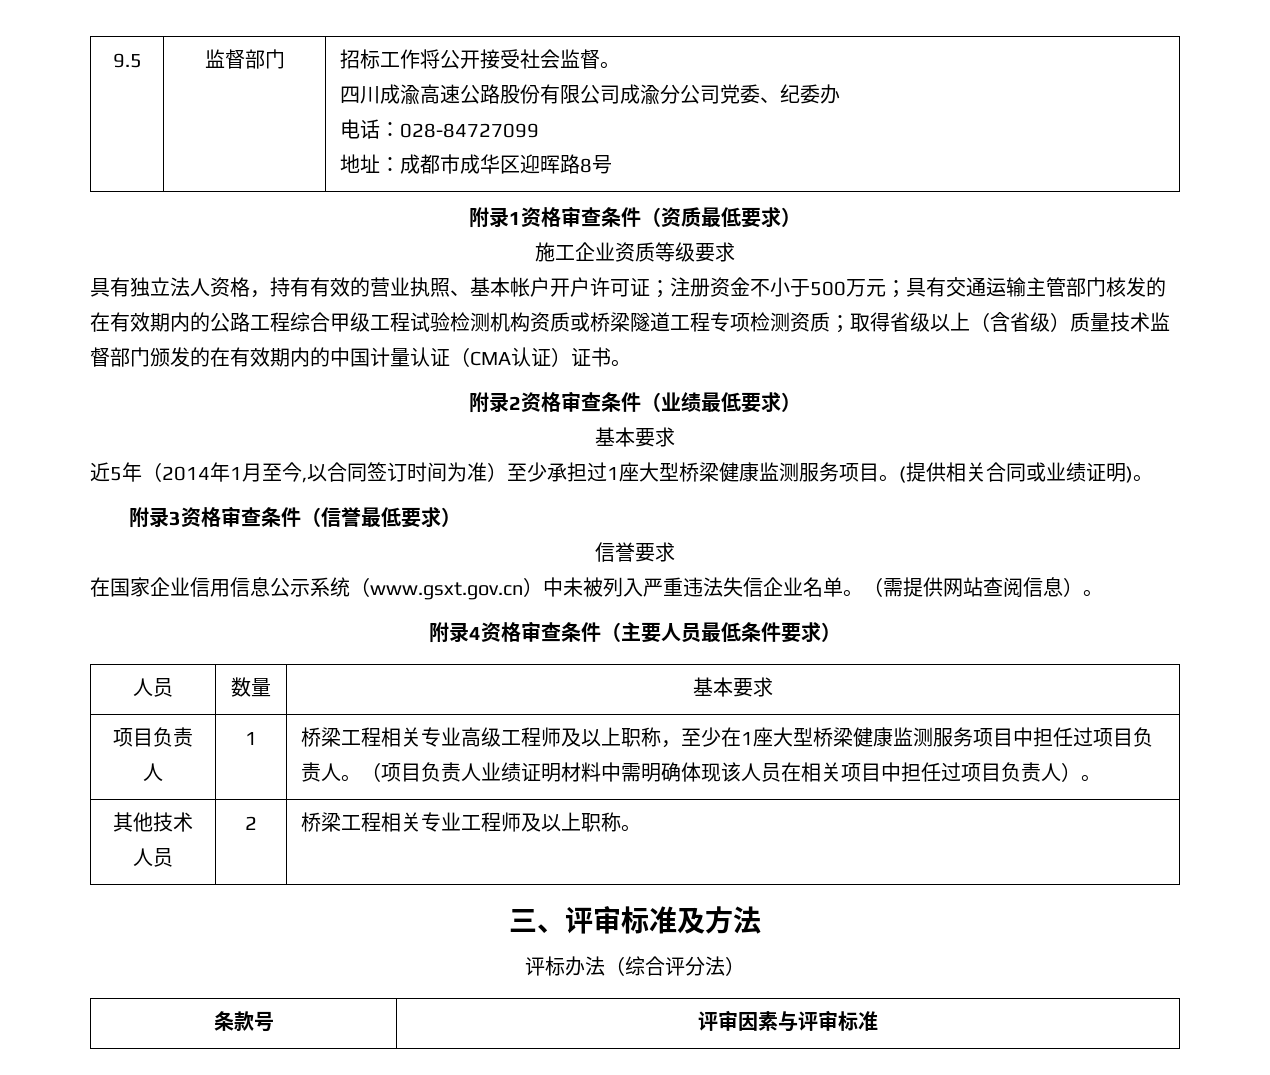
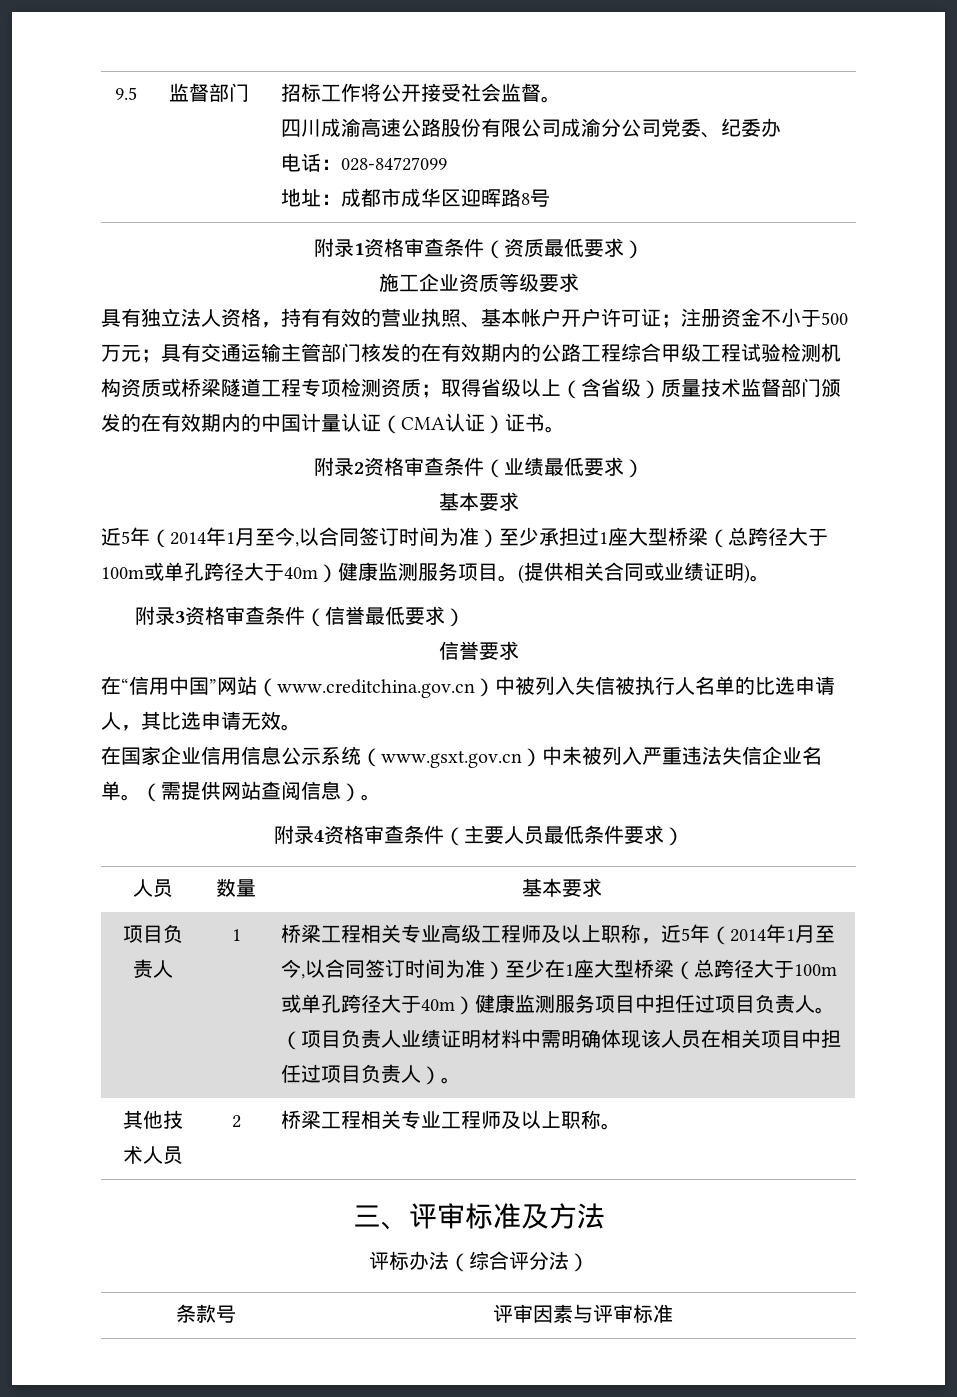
- 近5年（2014年1月至今,以合同签订时间为准）至少承担过1座大型桥梁健康监测服务项目。
+ 近5年（2014年1月至今,以合同签订时间为准）至少承担过1座大型桥梁（总跨径大于100m或单孔跨径大于40m）健康监测服务项目。
+ 在“信用中国”网站（www.creditchina.gov.cn）中被列入失信被执行人名单的比选申请人，其比选申请无效。
- 桥梁工程相关专业高级工程师及以上职称，至少在1座大型桥梁健康监测服务项目中担任过项目负责人。
+ 桥梁工程相关专业高级工程师及以上职称，近5年（2014年1月至今,以合同签订时间为准）至少在1座大型桥梁（总跨径大于100m或单孔跨径大于40m）健康监测服务项目中担任过项目负责人。

